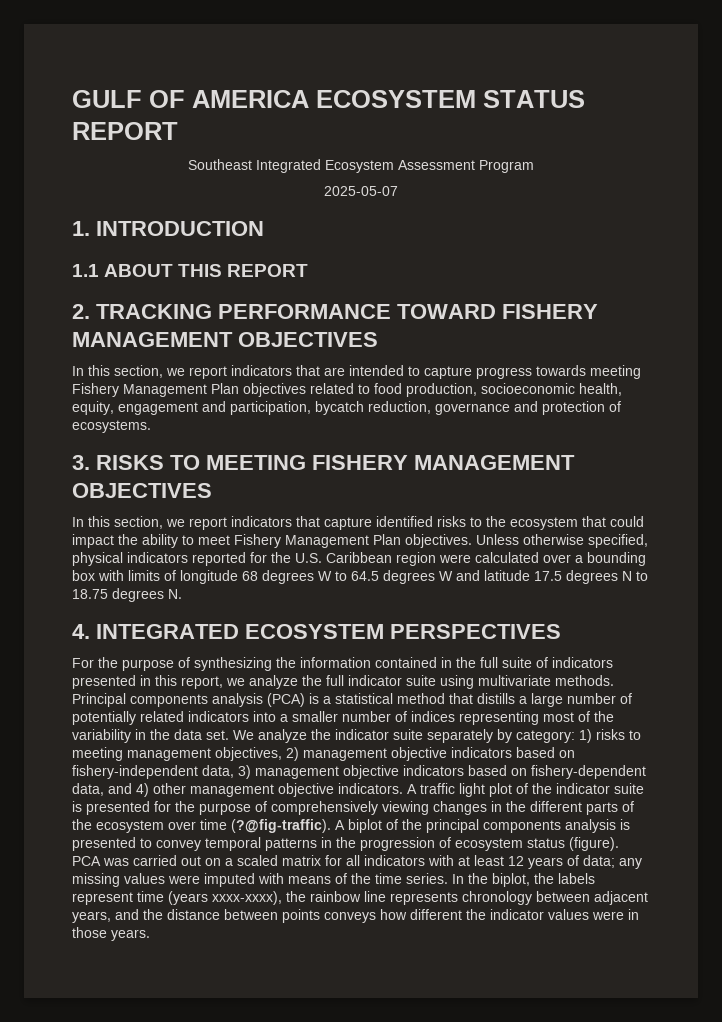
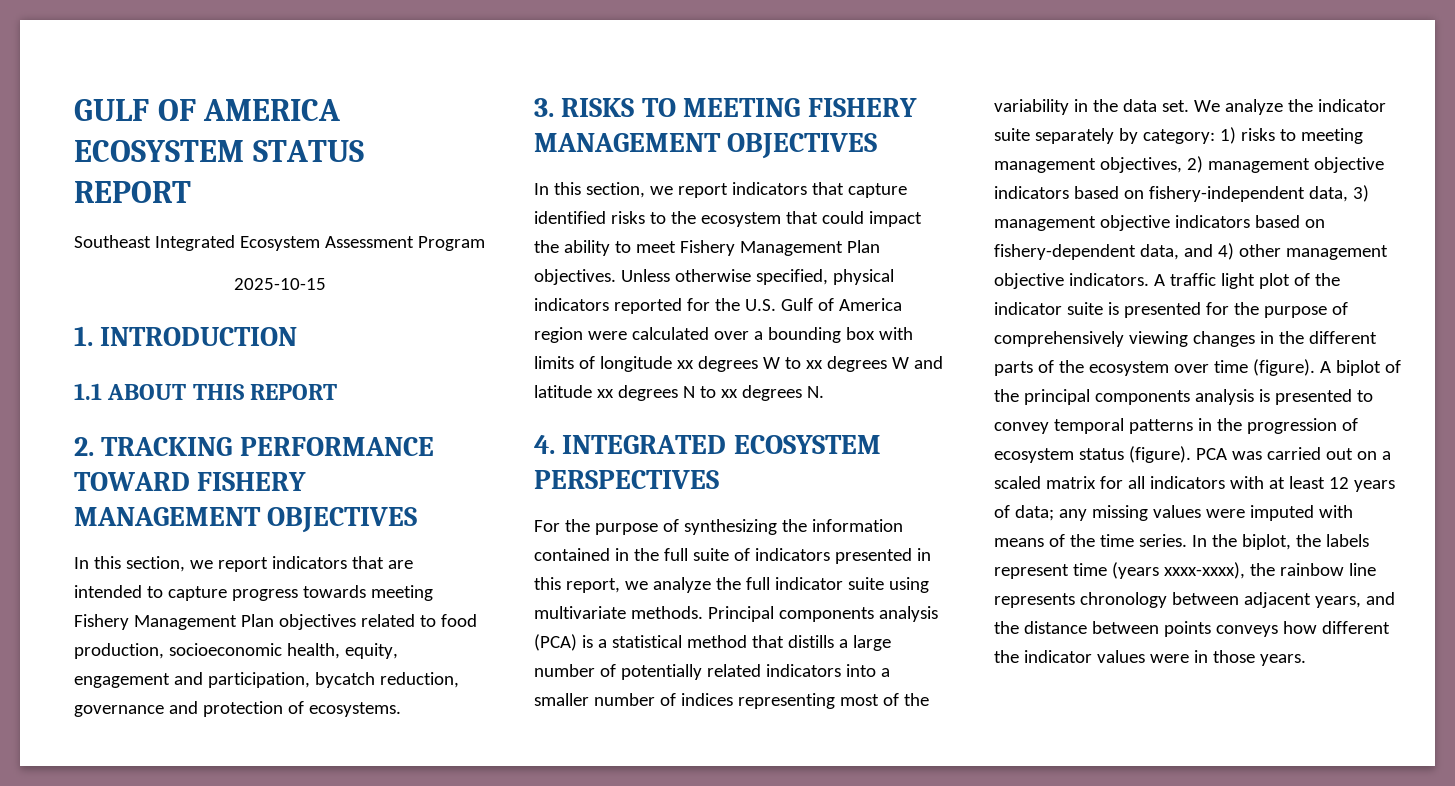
- 2025-05-07
+ 2025-10-15
- Unless otherwise specified, physical indicators reported for the U.S. Caribbean region were calculated over a bounding box with limits of longitude 68 degrees W to 64.5 degrees W and latitude 17.5 degrees N to 18.75 degrees N.
+ Unless otherwise specified, physical indicators reported for the U.S. Gulf of America region were calculated over a bounding box with limits of longitude xx degrees W to xx degrees W and latitude xx degrees N to xx degrees N.
- A traffic light plot of the indicator suite is presented for the purpose of comprehensively viewing changes in the different parts of the ecosystem over time (?@fig-traffic).
+ A traffic light plot of the indicator suite is presented for the purpose of comprehensively viewing changes in the different parts of the ecosystem over time (figure).

